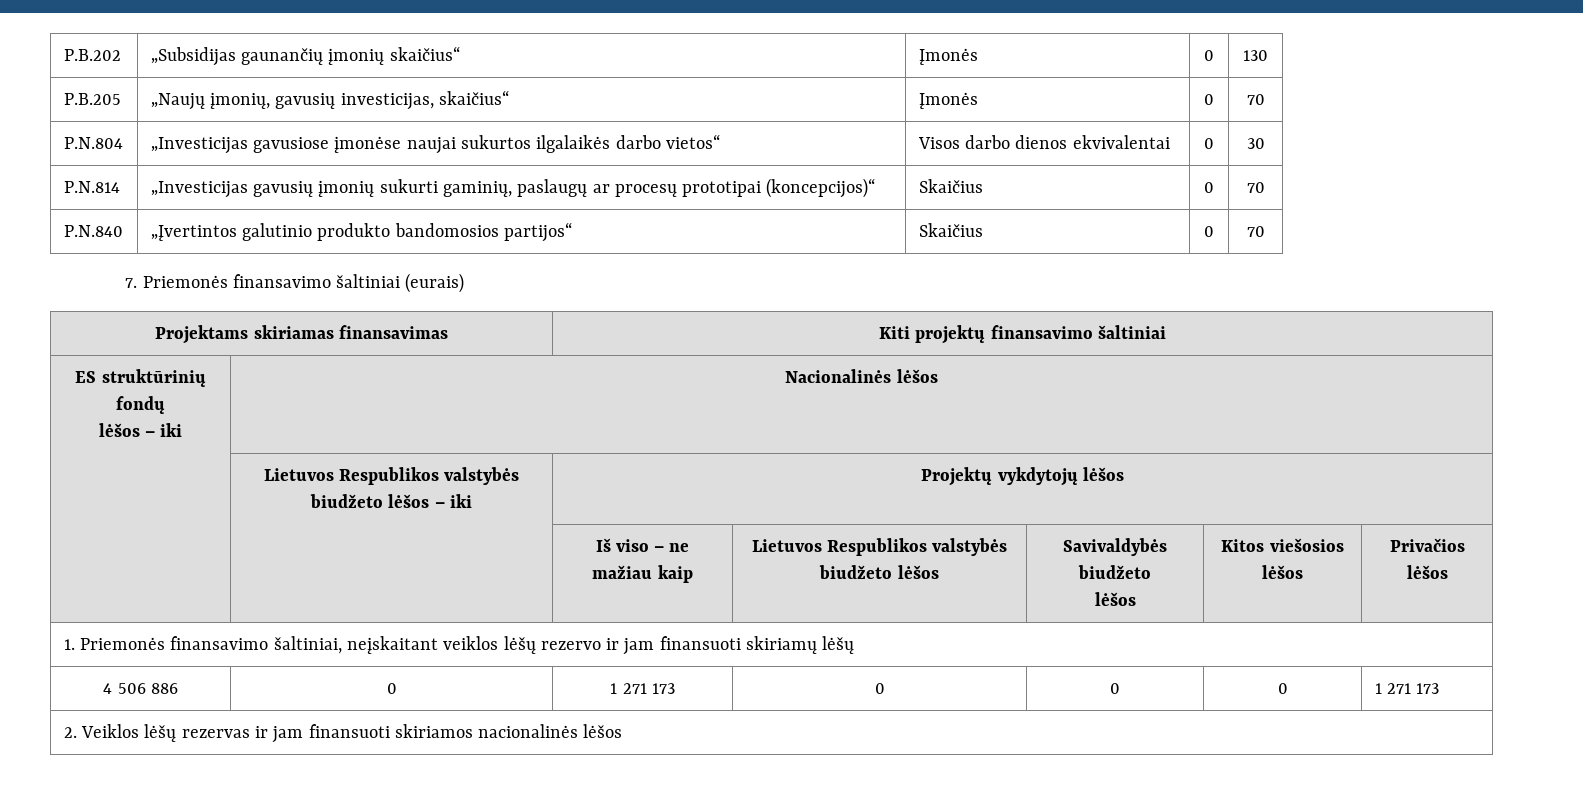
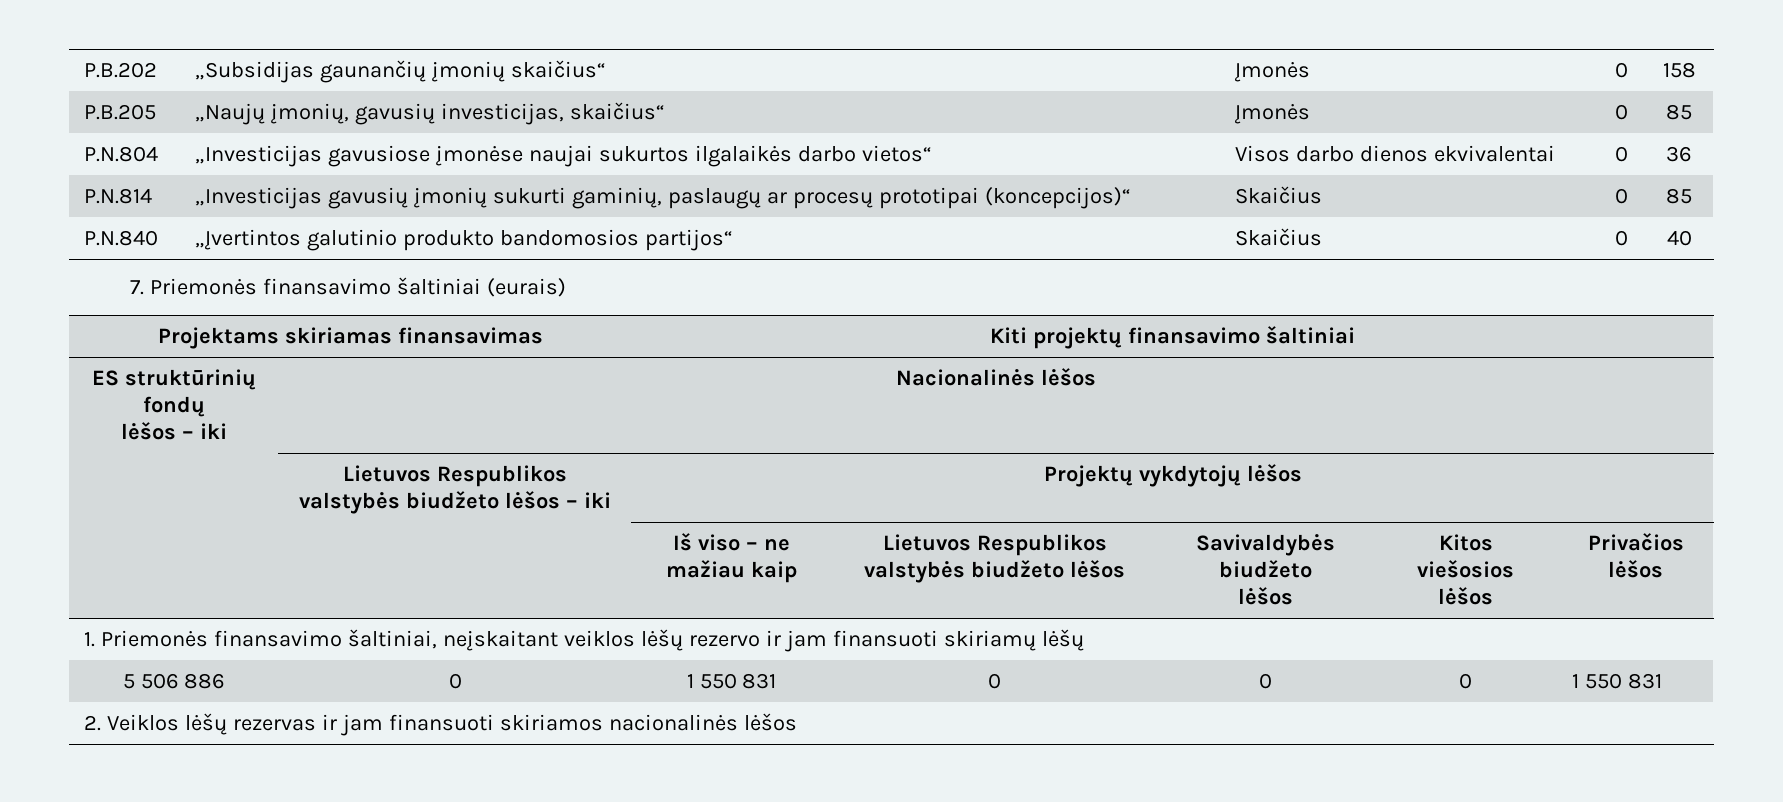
- P.B.202 | „Subsidijas gaunančių įmonių skaičius“ | Įmonės | 0 | 130
+ P.B.202 | „Subsidijas gaunančių įmonių skaičius“ | Įmonės | 0 | 158
- P.B.205 | „Naujų įmonių, gavusių investicijas, skaičius“ | Įmonės | 0 | 70
+ P.B.205 | „Naujų įmonių, gavusių investicijas, skaičius“ | Įmonės | 0 | 85
- P.N.804 | „Investicijas gavusiose įmonėse naujai sukurtos ilgalaikės darbo vietos“ | Visos darbo dienos ekvivalentai | 0 | 30
+ P.N.804 | „Investicijas gavusiose įmonėse naujai sukurtos ilgalaikės darbo vietos“ | Visos darbo dienos ekvivalentai | 0 | 36
- P.N.814 | „Investicijas gavusių įmonių sukurti gaminių, paslaugų ar procesų prototipai (koncepcijos)“ | Skaičius | 0 | 70
+ P.N.814 | „Investicijas gavusių įmonių sukurti gaminių, paslaugų ar procesų prototipai (koncepcijos)“ | Skaičius | 0 | 85
- P.N.840 | „Įvertintos galutinio produkto bandomosios partijos“ | Skaičius | 0 | 70
+ P.N.840 | „Įvertintos galutinio produkto bandomosios partijos“ | Skaičius | 0 | 40
- 4 506 886 | 0 | 1 271 173 | 0 | 0 | 0 | 1 271 173
+ 5 506 886 | 0 | 1 550 831 | 0 | 0 | 0 | 1 550 831

